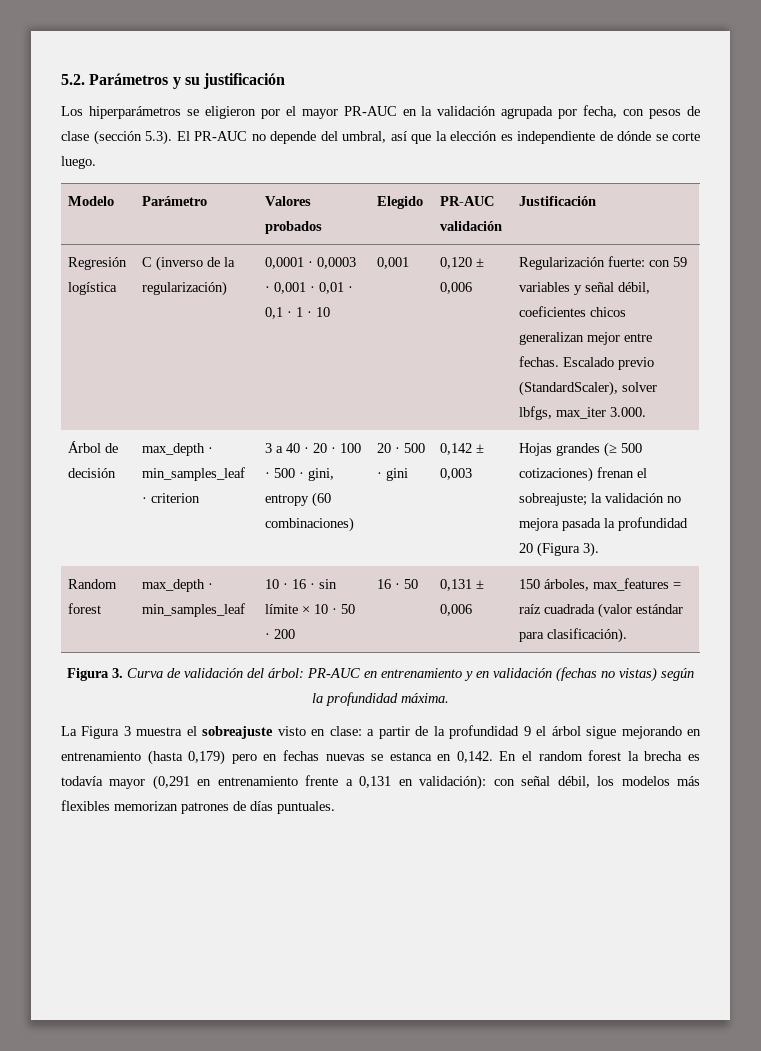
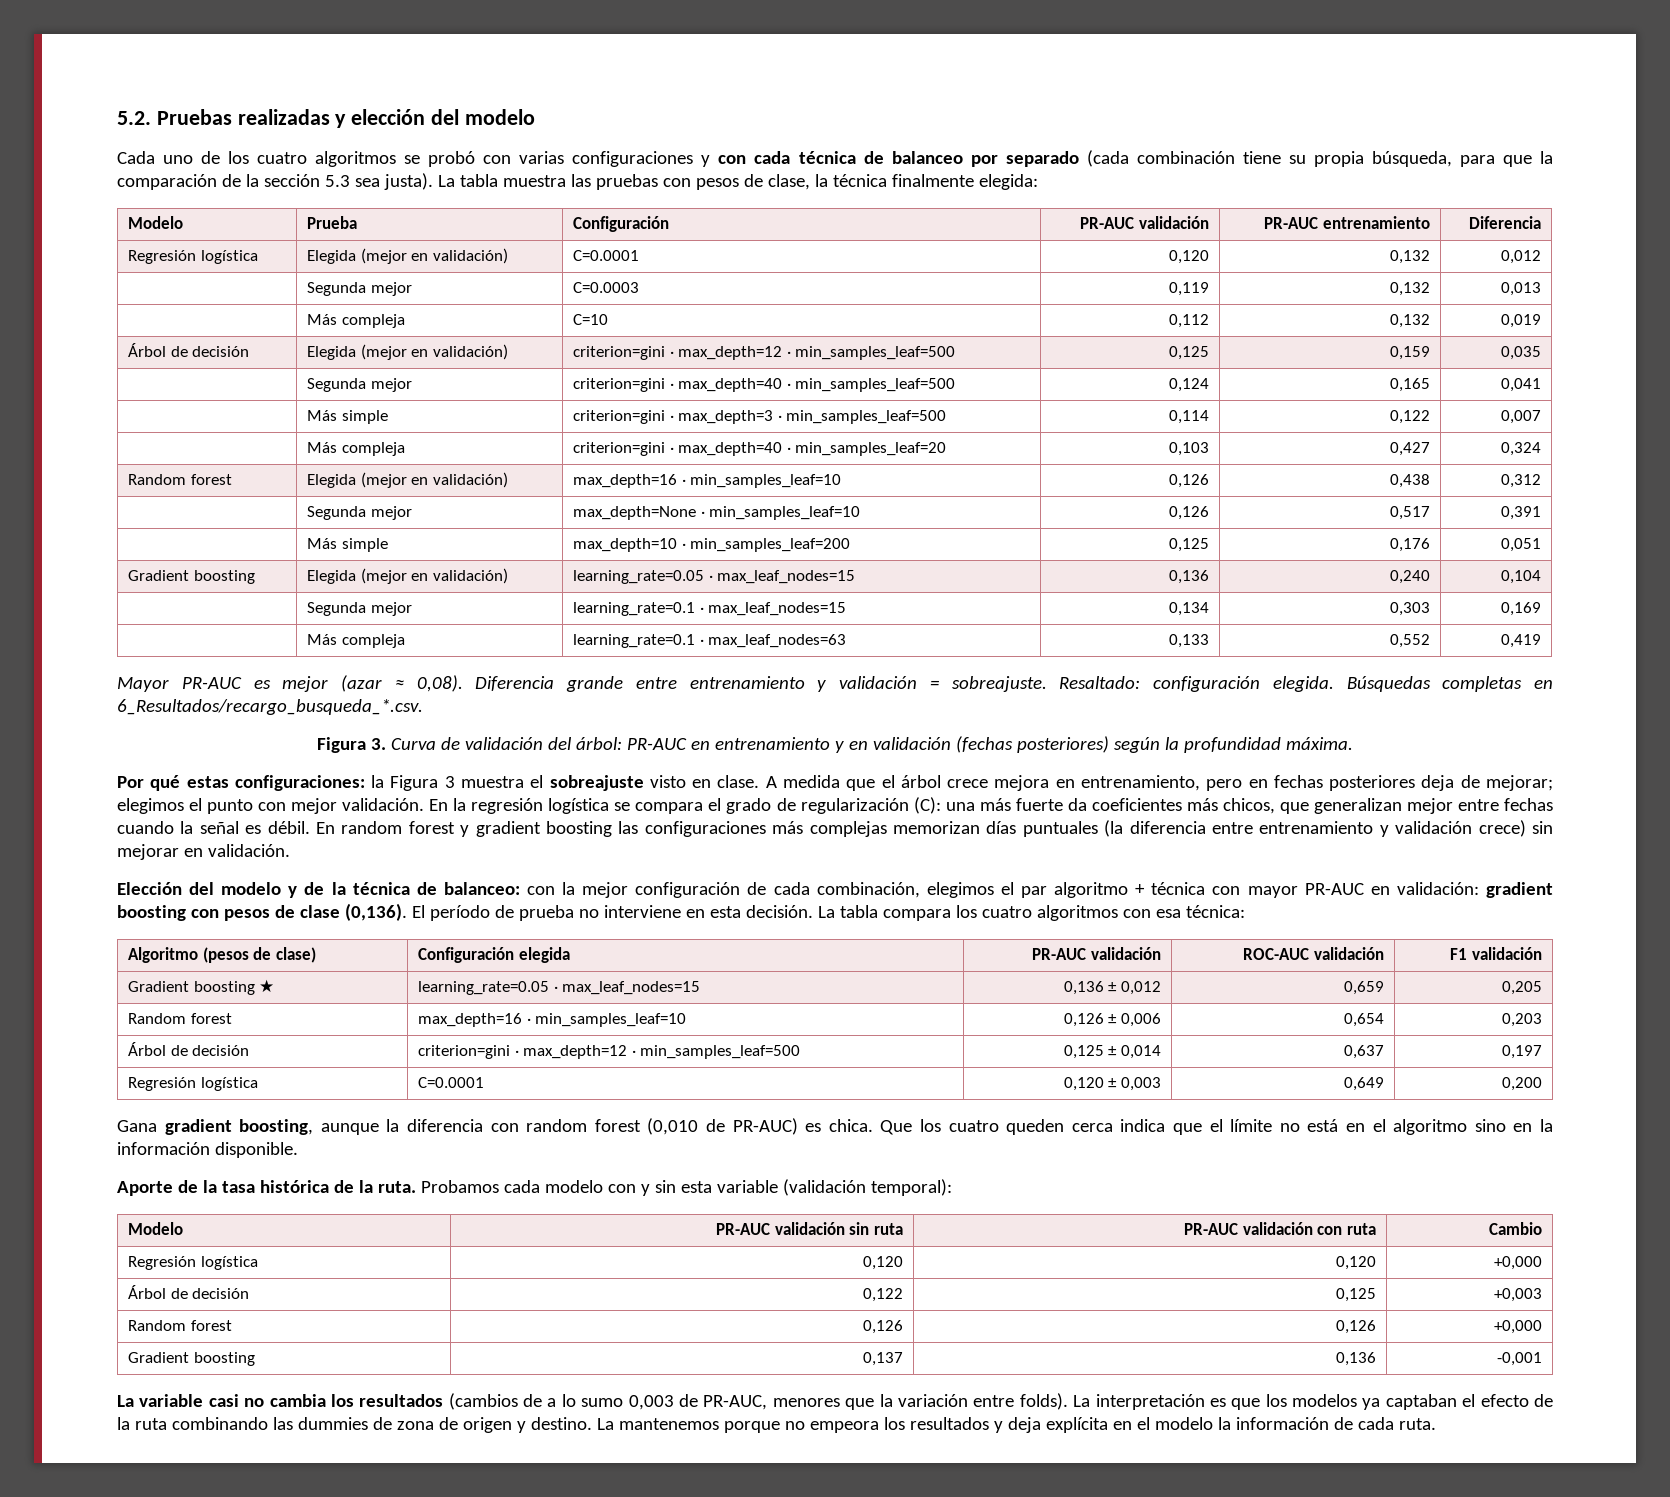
- 5.2. Parámetros y su justificación
- Los hiperparámetros se eligieron por el mayor PR-AUC en la validación agrupada por fecha, con pesos de clase (sección 5.3). El PR-AUC no depende del umbral, así que la elección es independiente de dónde se corte luego.
- Modelo | Parámetro | Valores probados | Elegido | PR-AUC validación | Justificación
- Regresión logística | C (inverso de la regularización) | 0,0001 · 0,0003 · 0,001 · 0,01 · 0,1 · 1 · 10 | 0,001 | 0,120 ± 0,006 | Regularización fuerte: con 59 variables y señal débil, coeficientes chicos generalizan mejor entre fechas. Escalado previo (StandardScaler), solver lbfgs, max_iter 3.000.
- Árbol de decisión | max_depth · min_samples_leaf · criterion | 3 a 40 · 20 · 100 · 500 · gini, entropy (60 combinaciones) | 20 · 500 · gini | 0,142 ± 0,003 | Hojas grandes (≥ 500 cotizaciones) frenan el sobreajuste; la validación no mejora pasada la profundidad 20 (Figura 3).
- Random forest | max_depth · min_samples_leaf | 10 · 16 · sin límite × 10 · 50 · 200 | 16 · 50 | 0,131 ± 0,006 | 150 árboles, max_features = raíz cuadrada (valor estándar para clasificación).
+ 5.2. Pruebas realizadas y elección del modelo
+ Cada uno de los cuatro algoritmos se probó con varias configuraciones y con cada técnica de balanceo por separado (cada combinación tiene su propia búsqueda, para que la comparación de la sección 5.3 sea justa). La tabla muestra las pruebas con pesos de clase, la técnica finalmente elegida:
+ Modelo | Prueba | Configuración | PR-AUC validación | PR-AUC entrenamiento | Diferencia
+ Regresión logística | Elegida (mejor en validación) | C=0.0001 | 0,120 | 0,132 | 0,012
+ | Segunda mejor | C=0.0003 | 0,119 | 0,132 | 0,013
+ | Más compleja | C=10 | 0,112 | 0,132 | 0,019
+ Árbol de decisión | Elegida (mejor en validación) | criterion=gini · max_depth=12 · min_samples_leaf=500 | 0,125 | 0,159 | 0,035
+ | Segunda mejor | criterion=gini · max_depth=40 · min_samples_leaf=500 | 0,124 | 0,165 | 0,041
+ | Más simple | criterion=gini · max_depth=3 · min_samples_leaf=500 | 0,114 | 0,122 | 0,007
+ | Más compleja | criterion=gini · max_depth=40 · min_samples_leaf=20 | 0,103 | 0,427 | 0,324
+ Random forest | Elegida (mejor en validación) | max_depth=16 · min_samples_leaf=10 | 0,126 | 0,438 | 0,312
+ | Segunda mejor | max_depth=None · min_samples_leaf=10 | 0,126 | 0,517 | 0,391
+ | Más simple | max_depth=10 · min_samples_leaf=200 | 0,125 | 0,176 | 0,051
+ Gradient boosting | Elegida (mejor en validación) | learning_rate=0.05 · max_leaf_nodes=15 | 0,136 | 0,240 | 0,104
+ | Segunda mejor | learning_rate=0.1 · max_leaf_nodes=15 | 0,134 | 0,303 | 0,169
+ | Más compleja | learning_rate=0.1 · max_leaf_nodes=63 | 0,133 | 0,552 | 0,419
+ Mayor PR-AUC es mejor (azar ≈ 0,08). Diferencia grande entre entrenamiento y validación = sobreajuste. Resaltado: configuración elegida. Búsquedas completas en 6_Resultados/recargo_busqueda_*.csv.
- Figura 3. Curva de validación del árbol: PR-AUC en entrenamiento y en validación (fechas no vistas) según la profundidad máxima.
+ Figura 3. Curva de validación del árbol: PR-AUC en entrenamiento y en validación (fechas posteriores) según la profundidad máxima.
- La Figura 3 muestra el sobreajuste visto en clase: a partir de la profundidad 9 el árbol sigue mejorando en entrenamiento (hasta 0,179) pero en fechas nuevas se estanca en 0,142. En el random forest la brecha es todavía mayor (0,291 en entrenamiento frente a 0,131 en validación): con señal débil, los modelos más flexibles memorizan patrones de días puntuales.
+ Por qué estas configuraciones: la Figura 3 muestra el sobreajuste visto en clase. A medida que el árbol crece mejora en entrenamiento, pero en fechas posteriores deja de mejorar; elegimos el punto con mejor validación. En la regresión logística se compara el grado de regularización (C): una más fuerte da coeficientes más chicos, que generalizan mejor entre fechas cuando la señal es débil. En random forest y gradient boosting las configuraciones más complejas memorizan días puntuales (la diferencia entre entrenamiento y validación crece) sin mejorar en validación.
+ Elección del modelo y de la técnica de balanceo: con la mejor configuración de cada combinación, elegimos el par algoritmo + técnica con mayor PR-AUC en validación: gradient boosting con pesos de clase (0,136). El período de prueba no interviene en esta decisión. La tabla compara los cuatro algoritmos con esa técnica:
+ Algoritmo (pesos de clase) | Configuración elegida | PR-AUC validación | ROC-AUC validación | F1 validación
+ Gradient boosting ★ | learning_rate=0.05 · max_leaf_nodes=15 | 0,136 ± 0,012 | 0,659 | 0,205
+ Random forest | max_depth=16 · min_samples_leaf=10 | 0,126 ± 0,006 | 0,654 | 0,203
+ Árbol de decisión | criterion=gini · max_depth=12 · min_samples_leaf=500 | 0,125 ± 0,014 | 0,637 | 0,197
+ Regresión logística | C=0.0001 | 0,120 ± 0,003 | 0,649 | 0,200
+ Gana gradient boosting, aunque la diferencia con random forest (0,010 de PR-AUC) es chica. Que los cuatro queden cerca indica que el límite no está en el algoritmo sino en la información disponible.
+ Aporte de la tasa histórica de la ruta. Probamos cada modelo con y sin esta variable (validación temporal):
+ Modelo | PR-AUC validación sin ruta | PR-AUC validación con ruta | Cambio
+ Regresión logística | 0,120 | 0,120 | +0,000
+ Árbol de decisión | 0,122 | 0,125 | +0,003
+ Random forest | 0,126 | 0,126 | +0,000
+ Gradient boosting | 0,137 | 0,136 | -0,001
+ La variable casi no cambia los resultados (cambios de a lo sumo 0,003 de PR-AUC, menores que la variación entre folds). La interpretación es que los modelos ya captaban el efecto de la ruta combinando las dummies de zona de origen y destino. La mantenemos porque no empeora los resultados y deja explícita en el modelo la información de cada ruta.

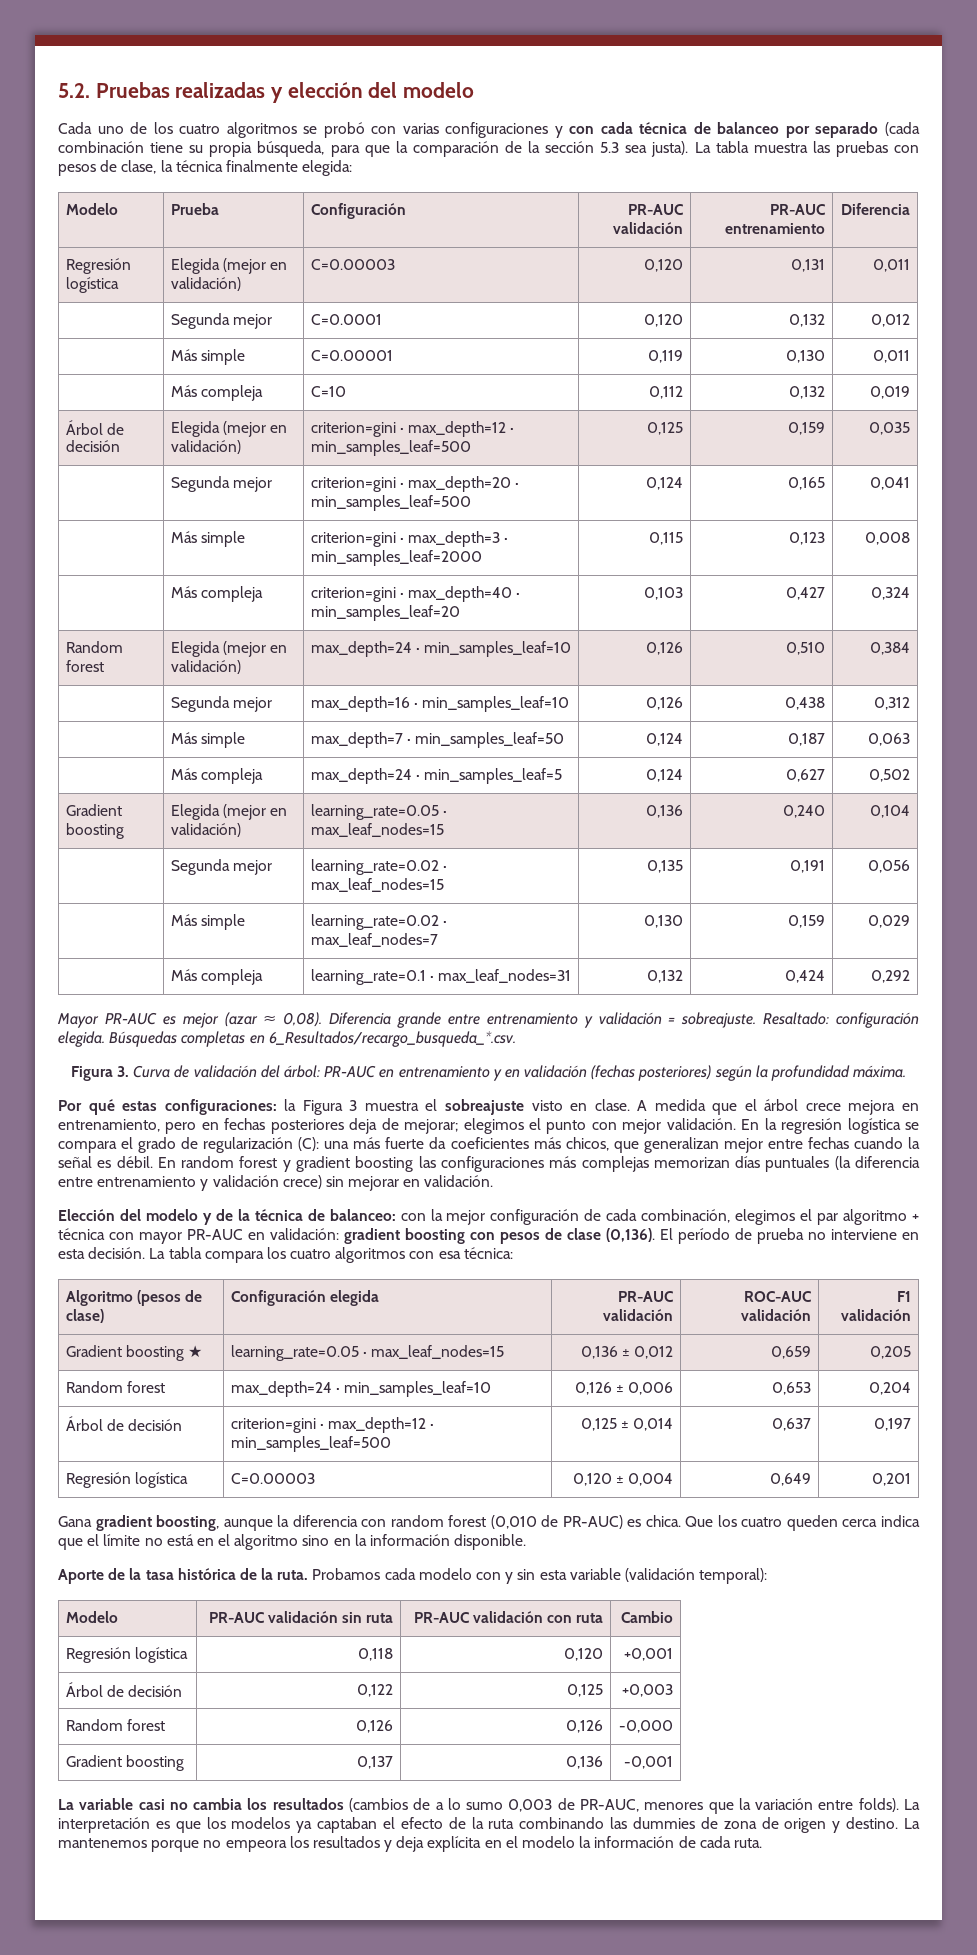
- Regresión logística | Elegida (mejor en validación) | C=0.0001 | 0,120 | 0,132 | 0,012
+ Regresión logística | Elegida (mejor en validación) | C=0.00003 | 0,120 | 0,131 | 0,011
+ | Segunda mejor | C=0.0001 | 0,120 | 0,132 | 0,012
- | Segunda mejor | C=0.0003 | 0,119 | 0,132 | 0,013
+ | Más simple | C=0.00001 | 0,119 | 0,130 | 0,011
- | Segunda mejor | criterion=gini · max_depth=40 · min_samples_leaf=500 | 0,124 | 0,165 | 0,041
+ | Segunda mejor | criterion=gini · max_depth=20 · min_samples_leaf=500 | 0,124 | 0,165 | 0,041
- | Más simple | criterion=gini · max_depth=3 · min_samples_leaf=500 | 0,114 | 0,122 | 0,007
+ | Más simple | criterion=gini · max_depth=3 · min_samples_leaf=2000 | 0,115 | 0,123 | 0,008
- Random forest | Elegida (mejor en validación) | max_depth=16 · min_samples_leaf=10 | 0,126 | 0,438 | 0,312
+ Random forest | Elegida (mejor en validación) | max_depth=24 · min_samples_leaf=10 | 0,126 | 0,510 | 0,384
+ | Segunda mejor | max_depth=16 · min_samples_leaf=10 | 0,126 | 0,438 | 0,312
- | Segunda mejor | max_depth=None · min_samples_leaf=10 | 0,126 | 0,517 | 0,391
- | Más simple | max_depth=10 · min_samples_leaf=200 | 0,125 | 0,176 | 0,051
+ | Más simple | max_depth=7 · min_samples_leaf=50 | 0,124 | 0,187 | 0,063
+ | Más compleja | max_depth=24 · min_samples_leaf=5 | 0,124 | 0,627 | 0,502
- | Segunda mejor | learning_rate=0.1 · max_leaf_nodes=15 | 0,134 | 0,303 | 0,169
+ | Segunda mejor | learning_rate=0.02 · max_leaf_nodes=15 | 0,135 | 0,191 | 0,056
+ | Más simple | learning_rate=0.02 · max_leaf_nodes=7 | 0,130 | 0,159 | 0,029
- | Más compleja | learning_rate=0.1 · max_leaf_nodes=63 | 0,133 | 0,552 | 0,419
+ | Más compleja | learning_rate=0.1 · max_leaf_nodes=31 | 0,132 | 0,424 | 0,292
- Random forest | max_depth=16 · min_samples_leaf=10 | 0,126 ± 0,006 | 0,654 | 0,203
+ Random forest | max_depth=24 · min_samples_leaf=10 | 0,126 ± 0,006 | 0,653 | 0,204
- Regresión logística | C=0.0001 | 0,120 ± 0,003 | 0,649 | 0,200
+ Regresión logística | C=0.00003 | 0,120 ± 0,004 | 0,649 | 0,201
- Regresión logística | 0,120 | 0,120 | +0,000
+ Regresión logística | 0,118 | 0,120 | +0,001
- Random forest | 0,126 | 0,126 | +0,000
+ Random forest | 0,126 | 0,126 | -0,000

